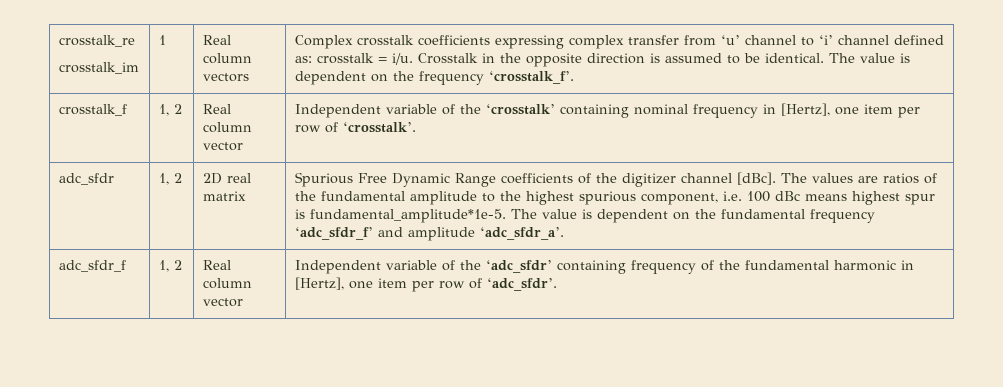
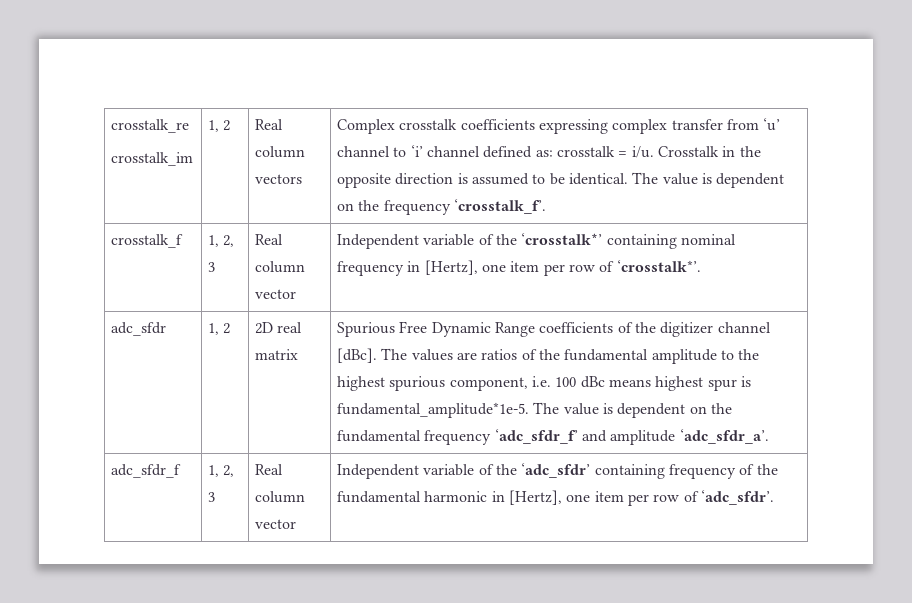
- crosstalk_im | 1
+ crosstalk_im | 1, 2
- crosstalk_f | 1, 2 | Real column vector | Independent variable of the ‘crosstalk’ containing nominal frequency in [Hertz], one item per row of ‘crosstalk’.
+ crosstalk_f | 1, 2, 3 | Real column vector | Independent variable of the ‘crosstalk*’ containing nominal frequency in [Hertz], one item per row of ‘crosstalk*’.
- adc_sfdr_f | 1, 2 | Real column vector | Independent variable of the ‘adc_sfdr’ containing frequency of the fundamental harmonic in [Hertz], one item per row of ‘adc_sfdr’.
+ adc_sfdr_f | 1, 2, 3 | Real column vector | Independent variable of the ‘adc_sfdr’ containing frequency of the fundamental harmonic in [Hertz], one item per row of ‘adc_sfdr’.

